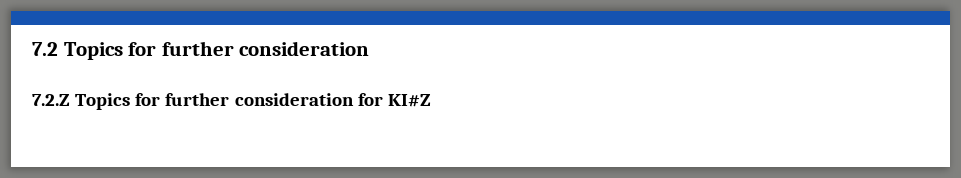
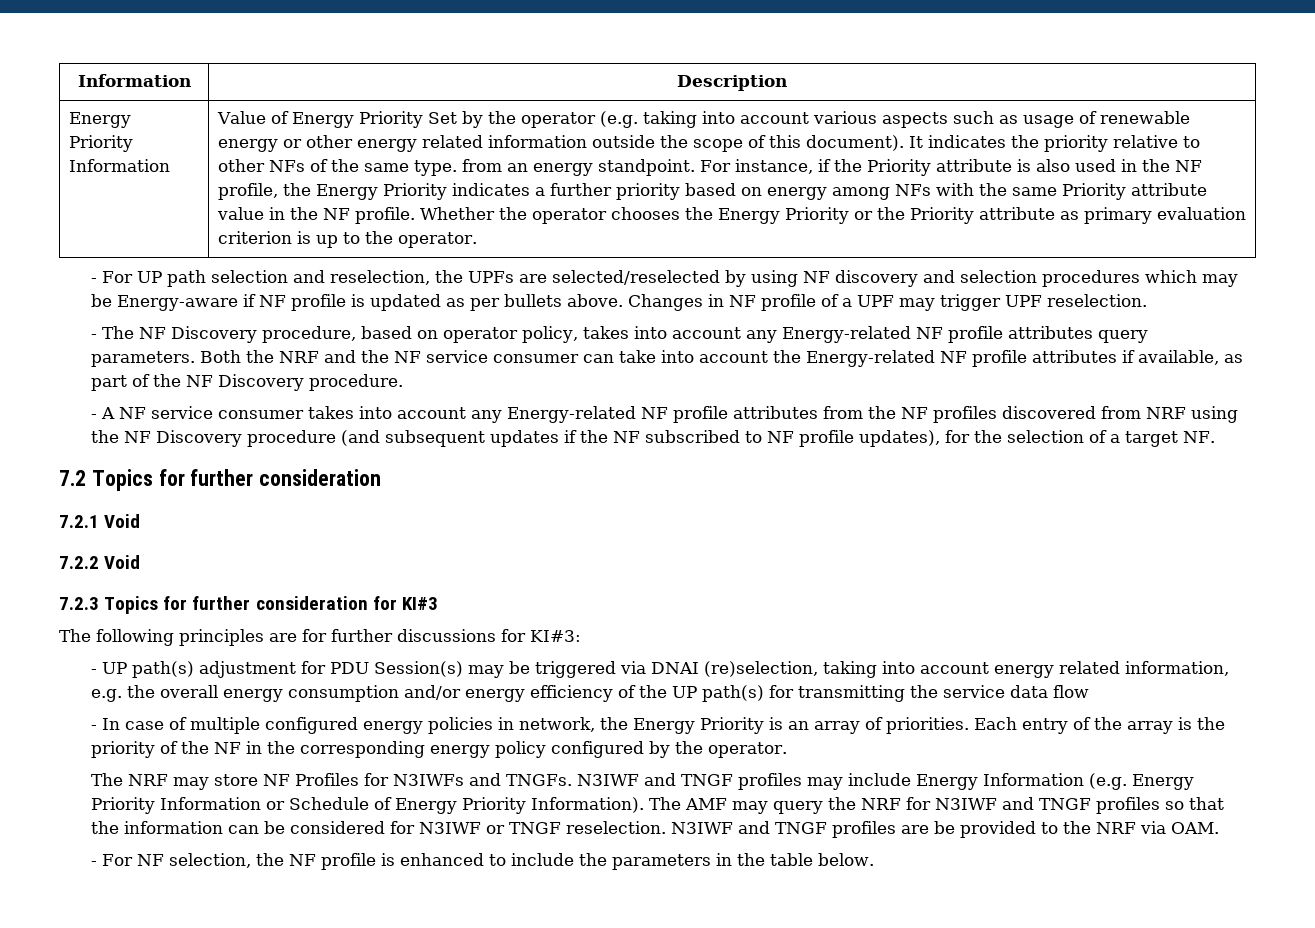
+ Information | Description
+ Energy Priority Information | Value of Energy Priority Set by the operator (e.g. taking into account various aspects such as usage of renewable energy or other energy related information outside the scope of this document). It indicates the priority relative to other NFs of the same type. from an energy standpoint. For instance, if the Priority attribute is also used in the NF profile, the Energy Priority indicates a further priority based on energy among NFs with the same Priority attribute value in the NF profile. Whether the operator chooses the Energy Priority or the Priority attribute as primary evaluation criterion is up to the operator.
+ - For UP path selection and reselection, the UPFs are selected/reselected by using NF discovery and selection procedures which may be Energy-aware if NF profile is updated as per bullets above. Changes in NF profile of a UPF may trigger UPF reselection.
+ - The NF Discovery procedure, based on operator policy, takes into account any Energy-related NF profile attributes query parameters. Both the NRF and the NF service consumer can take into account the Energy-related NF profile attributes if available, as part of the NF Discovery procedure.
+ - A NF service consumer takes into account any Energy-related NF profile attributes from the NF profiles discovered from NRF using the NF Discovery procedure (and subsequent updates if the NF subscribed to NF profile updates), for the selection of a target NF.
- 7.2.Z Topics for further consideration for KI#Z
+ 7.2.1 Void
+ 7.2.2 Void
+ 7.2.3 Topics for further consideration for KI#3
+ The following principles are for further discussions for KI#3:
+ - UP path(s) adjustment for PDU Session(s) may be triggered via DNAI (re)selection, taking into account energy related information, e.g. the overall energy consumption and/or energy efficiency of the UP path(s) for transmitting the service data flow
+ - In case of multiple configured energy policies in network, the Energy Priority is an array of priorities. Each entry of the array is the priority of the NF in the corresponding energy policy configured by the operator.
+ The NRF may store NF Profiles for N3IWFs and TNGFs. N3IWF and TNGF profiles may include Energy Information (e.g. Energy Priority Information or Schedule of Energy Priority Information). The AMF may query the NRF for N3IWF and TNGF profiles so that the information can be considered for N3IWF or TNGF reselection. N3IWF and TNGF profiles are be provided to the NRF via OAM.
+ - For NF selection, the NF profile is enhanced to include the parameters in the table below.

